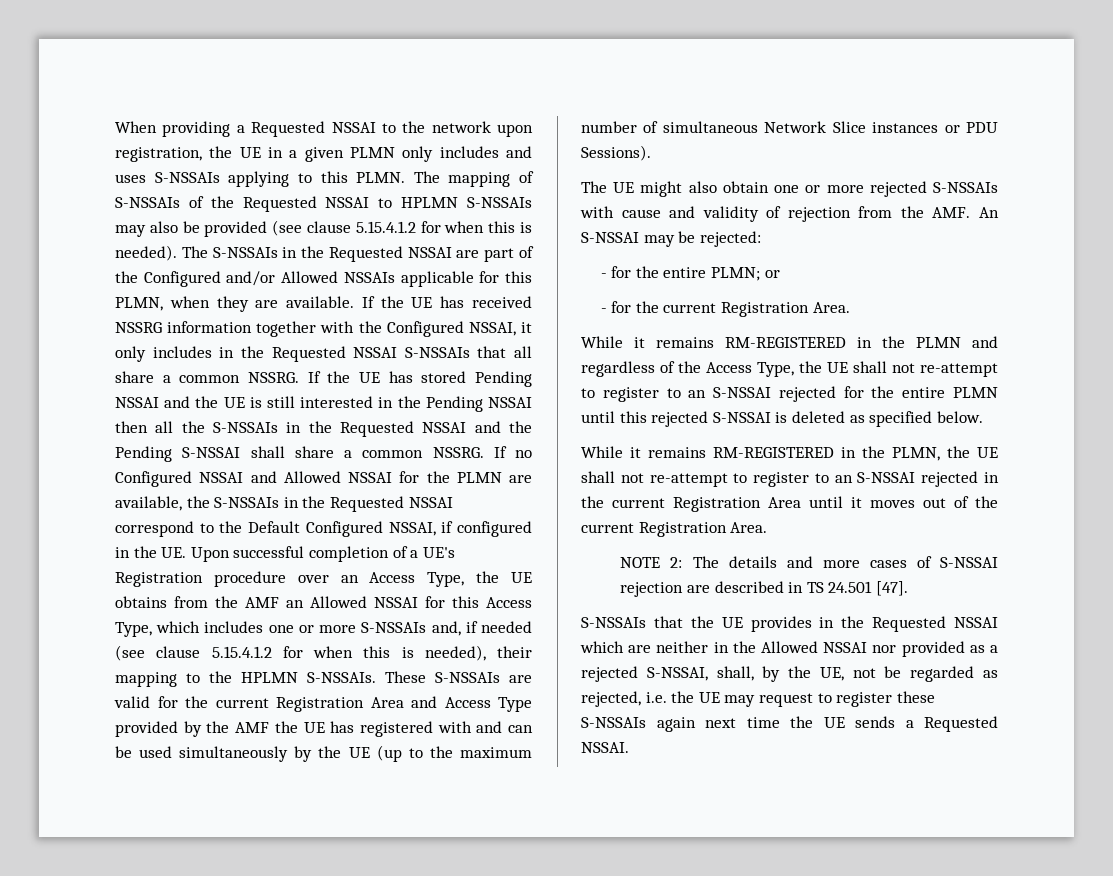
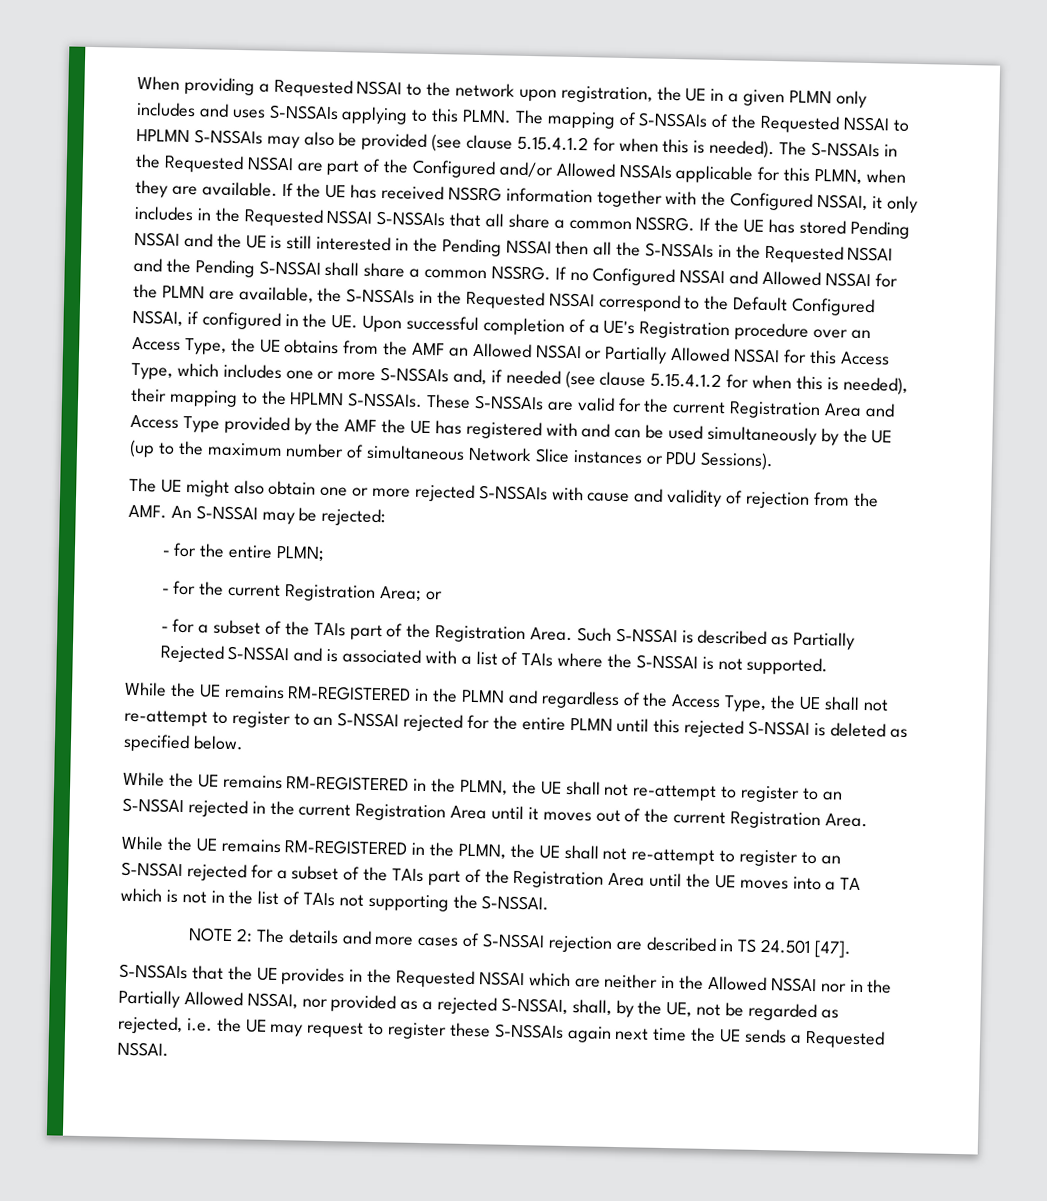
- If no Configured NSSAI and Allowed NSSAI for the PLMN are available, the S-NSSAIs in the Requested NSSAI correspond to the Default Configured NSSAI, if configured in the UE. Upon successful completion of a UE's Registration procedure over an Access Type, the UE obtains from the AMF an Allowed NSSAI for this Access Type, which includes one or more S-NSSAIs and, if needed (see clause 5.15.4.1.2 for when this is needed), their mapping to the HPLMN S-NSSAIs.
+ If no Configured NSSAI and Allowed NSSAI for the PLMN are available, the S-NSSAIs in the Requested NSSAI correspond to the Default Configured NSSAI, if configured in the UE. Upon successful completion of a UE's Registration procedure over an Access Type, the UE obtains from the AMF an Allowed NSSAI or Partially Allowed NSSAI for this Access Type, which includes one or more S-NSSAIs and, if needed (see clause 5.15.4.1.2 for when this is needed), their mapping to the HPLMN S-NSSAIs.
- - for the entire PLMN; or
+ - for the entire PLMN;
- - for the current Registration Area.
- While it remains RM-REGISTERED in the PLMN and regardless of the Access Type, the UE shall not re-attempt to register to an S-NSSAI rejected for the entire PLMN until this rejected S-NSSAI is deleted as specified below.
+ - for the current Registration Area; or
+ - for a subset of the TAIs part of the Registration Area. Such S-NSSAI is described as Partially Rejected S-NSSAI and is associated with a list of TAIs where the S-NSSAI is not supported.
+ While the UE remains RM-REGISTERED in the PLMN and regardless of the Access Type, the UE shall not re-attempt to register to an S-NSSAI rejected for the entire PLMN until this rejected S-NSSAI is deleted as specified below.
- While it remains RM-REGISTERED in the PLMN, the UE shall not re-attempt to register to an S-NSSAI rejected in the current Registration Area until it moves out of the current Registration Area.
+ While the UE remains RM-REGISTERED in the PLMN, the UE shall not re-attempt to register to an S-NSSAI rejected in the current Registration Area until it moves out of the current Registration Area.
+ While the UE remains RM-REGISTERED in the PLMN, the UE shall not re-attempt to register to an S-NSSAI rejected for a subset of the TAIs part of the Registration Area until the UE moves into a TA which is not in the list of TAIs not supporting the S-NSSAI.
- S-NSSAIs that the UE provides in the Requested NSSAI which are neither in the Allowed NSSAI nor provided as a rejected S-NSSAI, shall, by the UE, not be regarded as rejected, i.e. the UE may request to register these S-NSSAIs again next time the UE sends a Requested NSSAI.
+ S-NSSAIs that the UE provides in the Requested NSSAI which are neither in the Allowed NSSAI nor in the Partially Allowed NSSAI, nor provided as a rejected S-NSSAI, shall, by the UE, not be regarded as rejected, i.e. the UE may request to register these S-NSSAIs again next time the UE sends a Requested NSSAI.

